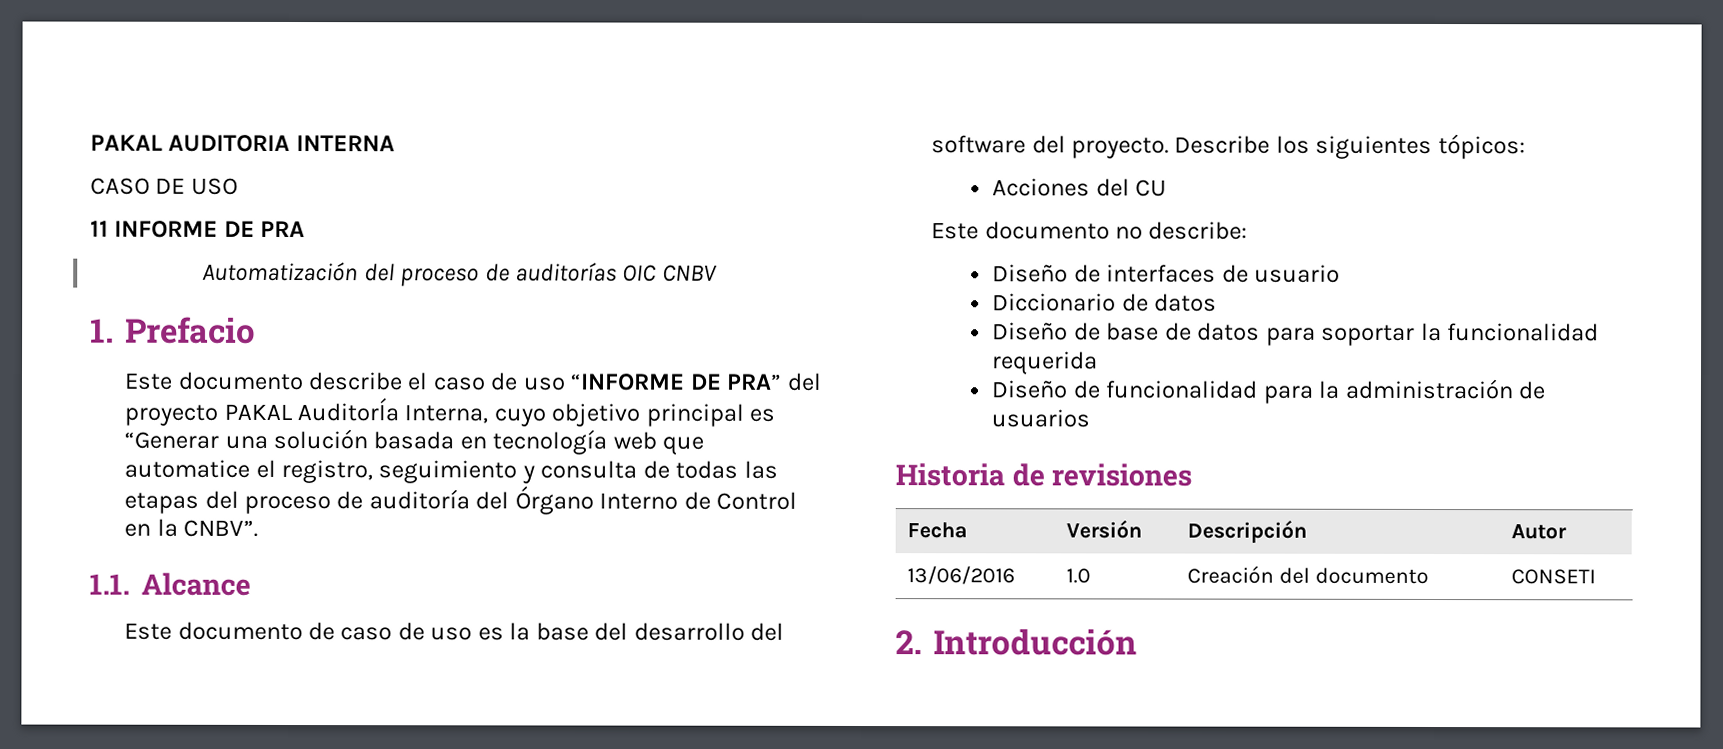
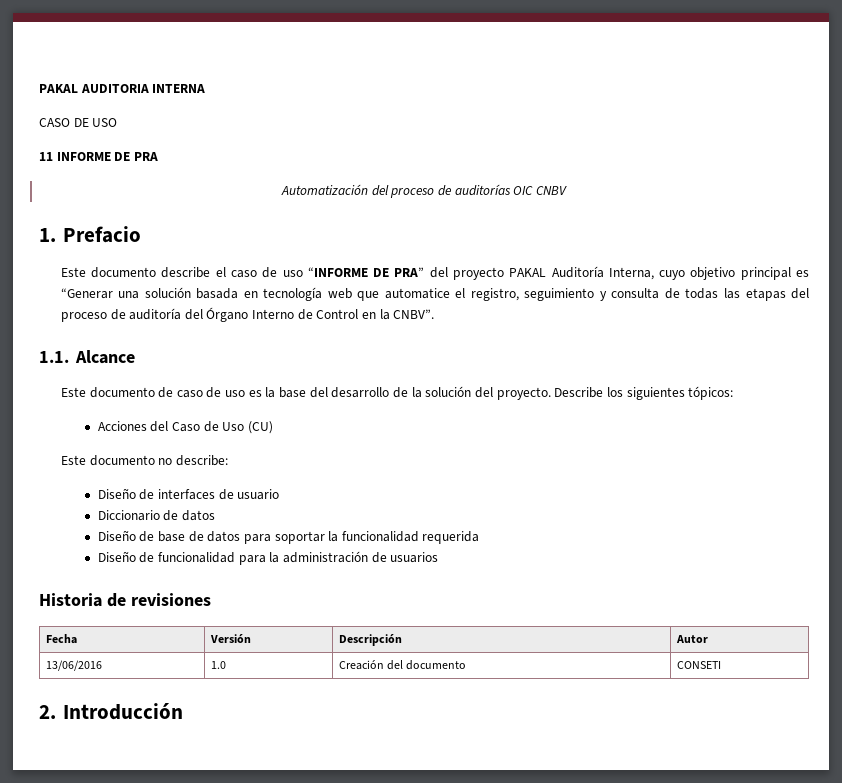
- Este documento describe el caso de uso “INFORME DE PRA” del proyecto PAKAL AuditorÍa Interna, cuyo objetivo principal es “Generar una solución basada en tecnología web que automatice el registro, seguimiento y consulta de todas las etapas del proceso de auditoría del Órgano Interno de Control en la CNBV”.
+ Este documento describe el caso de uso “INFORME DE PRA” del proyecto PAKAL Auditoría Interna, cuyo objetivo principal es “Generar una solución basada en tecnología web que automatice el registro, seguimiento y consulta de todas las etapas del proceso de auditoría del Órgano Interno de Control en la CNBV”.
- Este documento de caso de uso es la base del desarrollo del software del proyecto.
+ Este documento de caso de uso es la base del desarrollo de la solución del proyecto.
- Acciones del CU
+ Acciones del Caso de Uso (CU)

